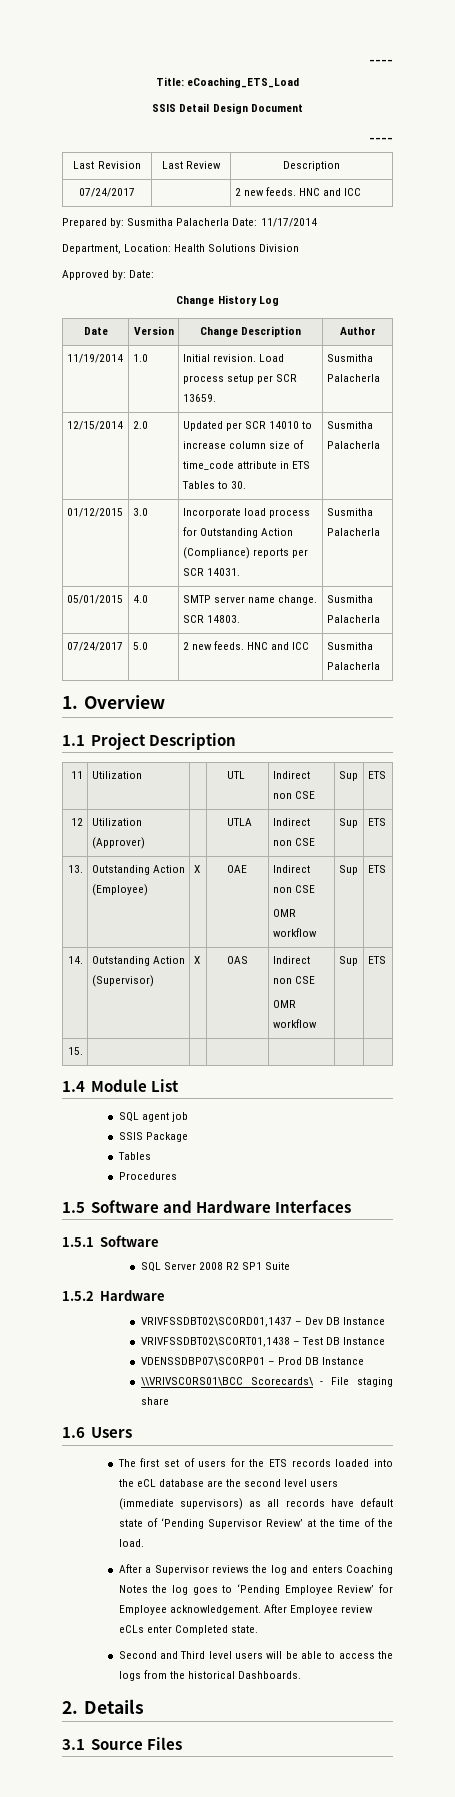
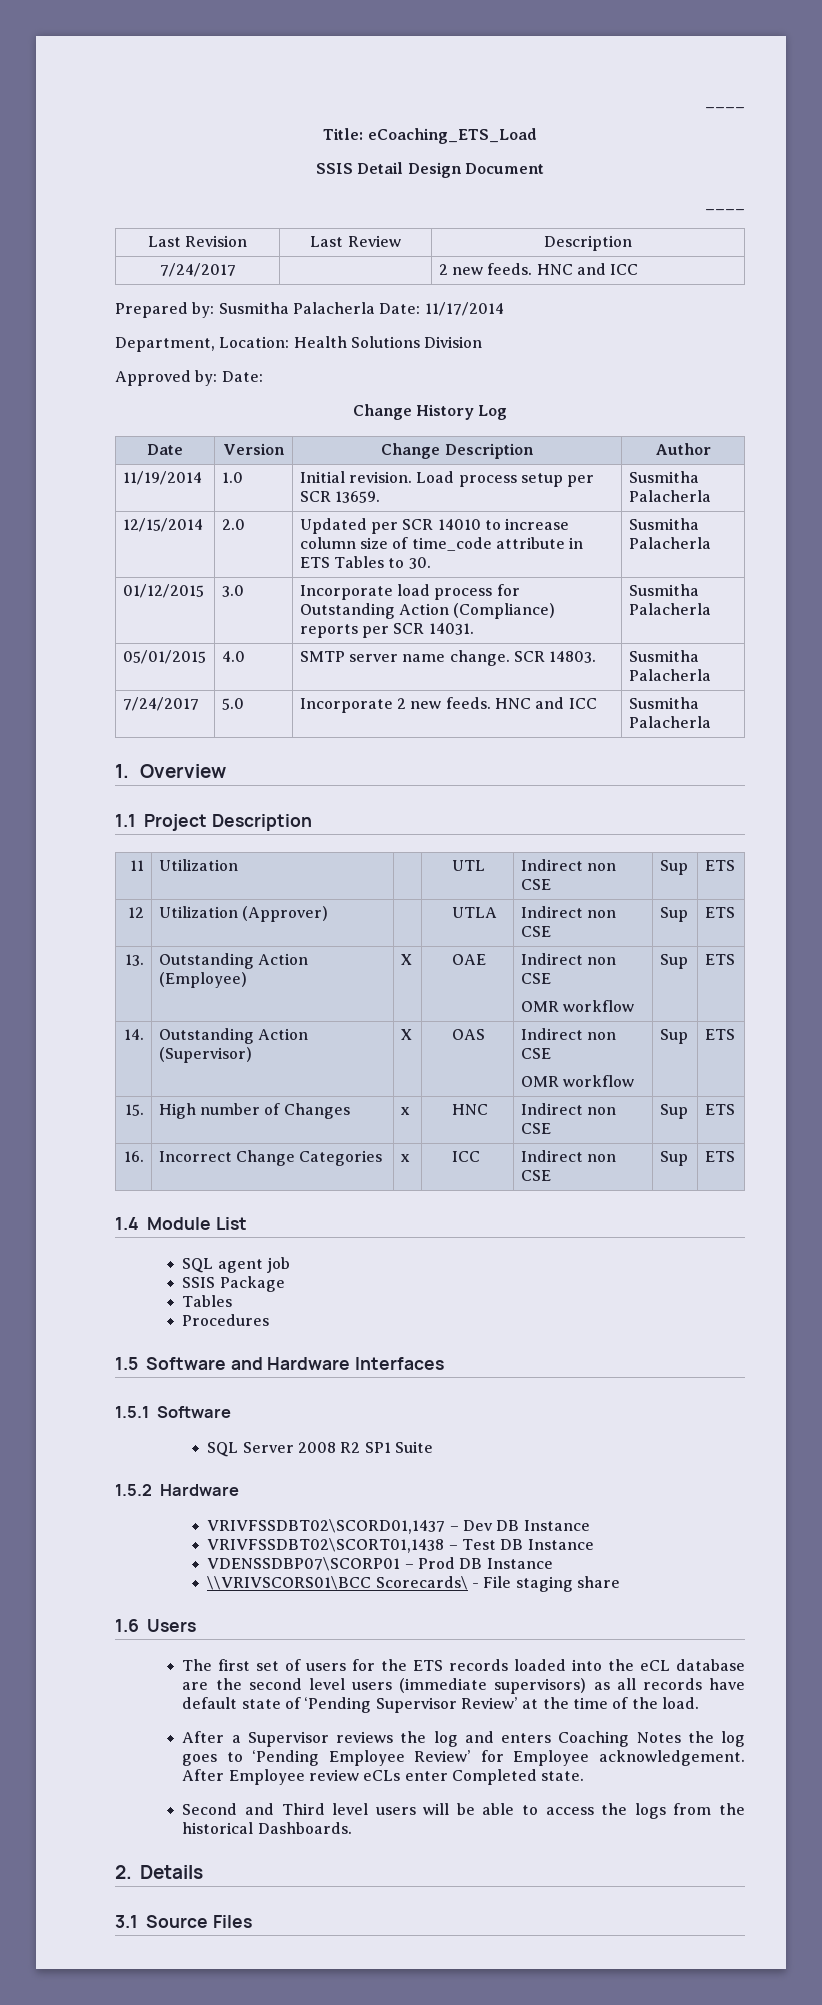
- 07/24/2017 | | 2 new feeds. HNC and ICC
+ 7/24/2017 | | 2 new feeds. HNC and ICC
- 07/24/2017 | 5.0 | 2 new feeds. HNC and ICC | Susmitha Palacherla
+ 7/24/2017 | 5.0 | Incorporate 2 new feeds. HNC and ICC | Susmitha Palacherla
- 15. | | | | | |
+ 15. | High number of Changes | x | HNC | Indirect non CSE | Sup | ETS
+ 16. | Incorrect Change Categories | x | ICC | Indirect non CSE | Sup | ETS

